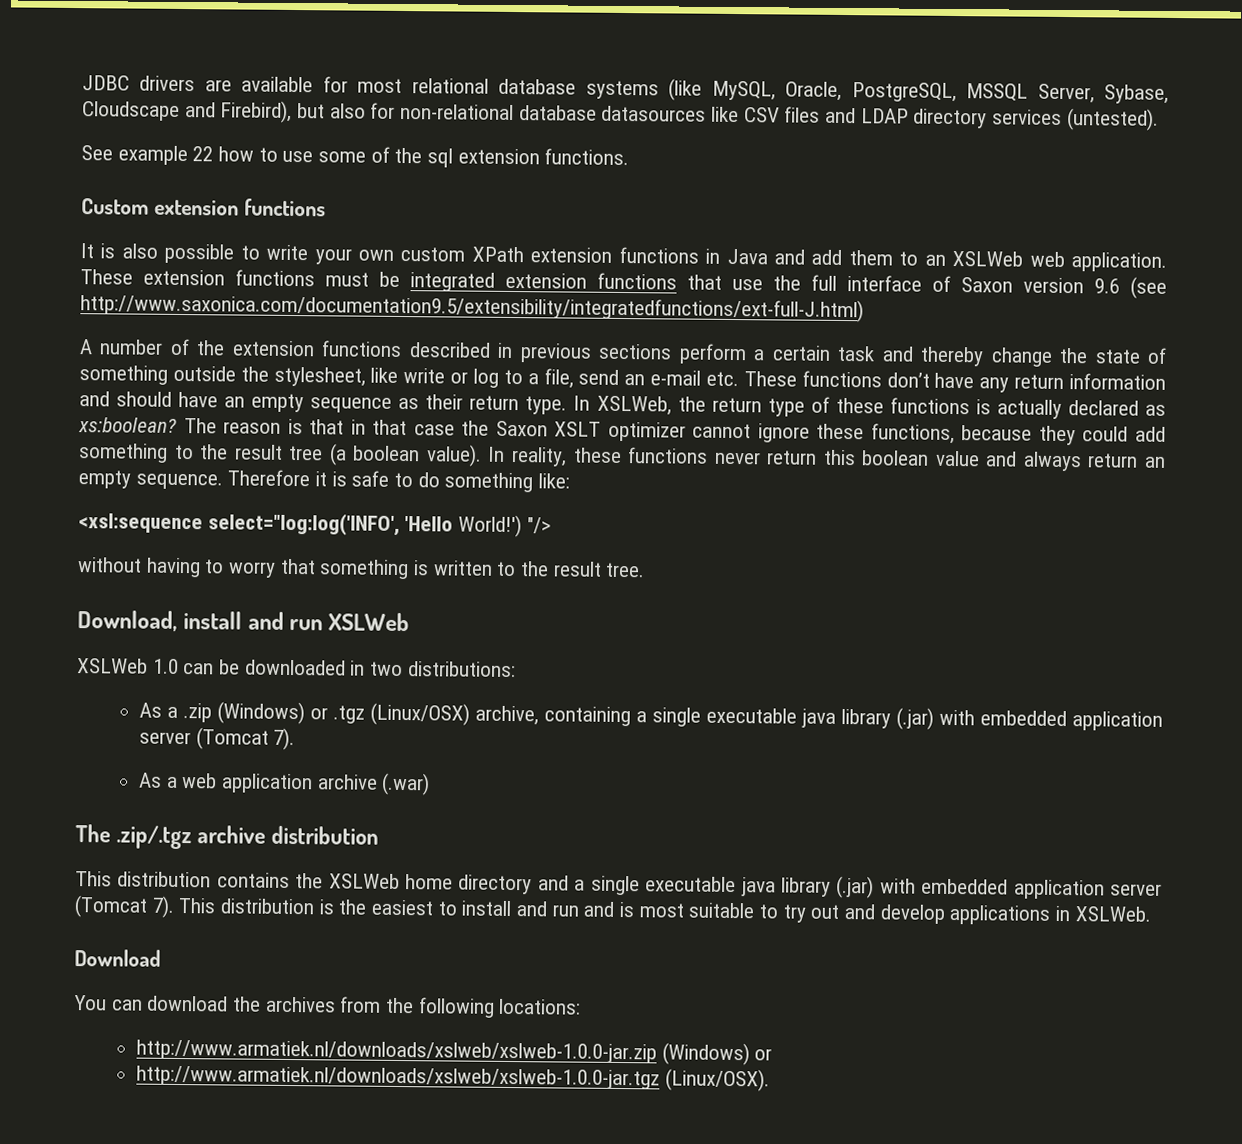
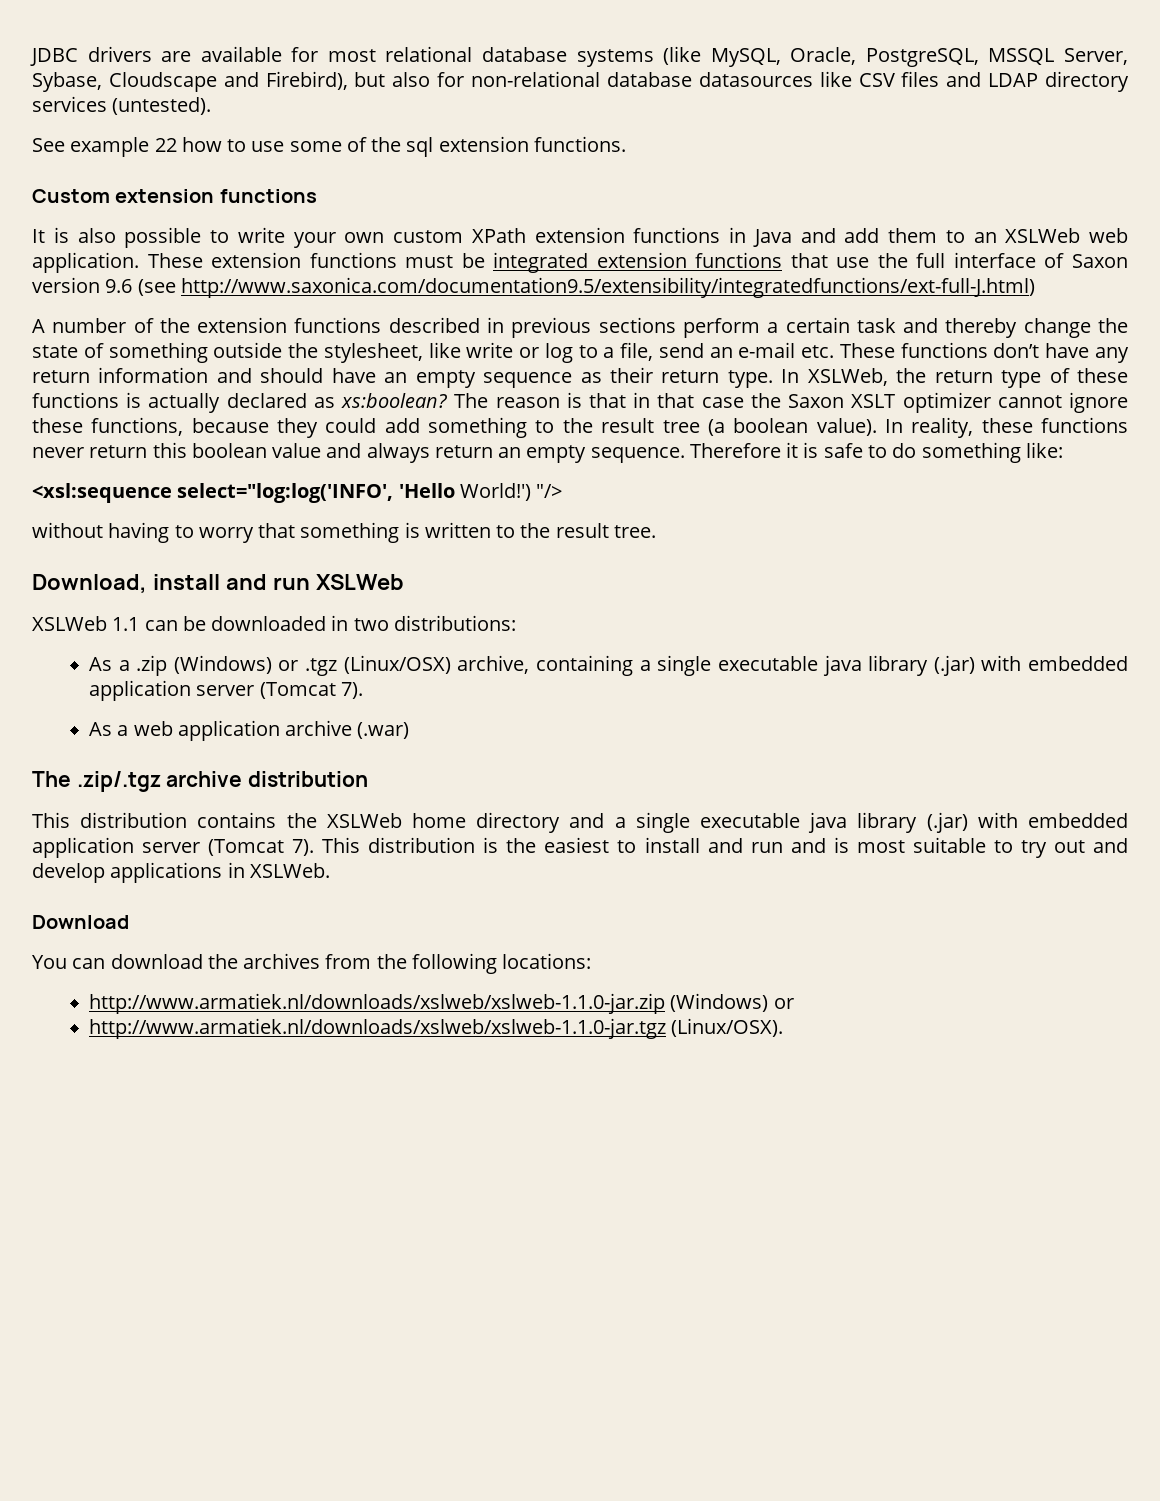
- XSLWeb 1.0 can be downloaded in two distributions:
+ XSLWeb 1.1 can be downloaded in two distributions:
- http://www.armatiek.nl/downloads/xslweb/xslweb-1.0.0-jar.zip (Windows) or
+ http://www.armatiek.nl/downloads/xslweb/xslweb-1.1.0-jar.zip (Windows) or
- http://www.armatiek.nl/downloads/xslweb/xslweb-1.0.0-jar.tgz (Linux/OSX).
+ http://www.armatiek.nl/downloads/xslweb/xslweb-1.1.0-jar.tgz (Linux/OSX).

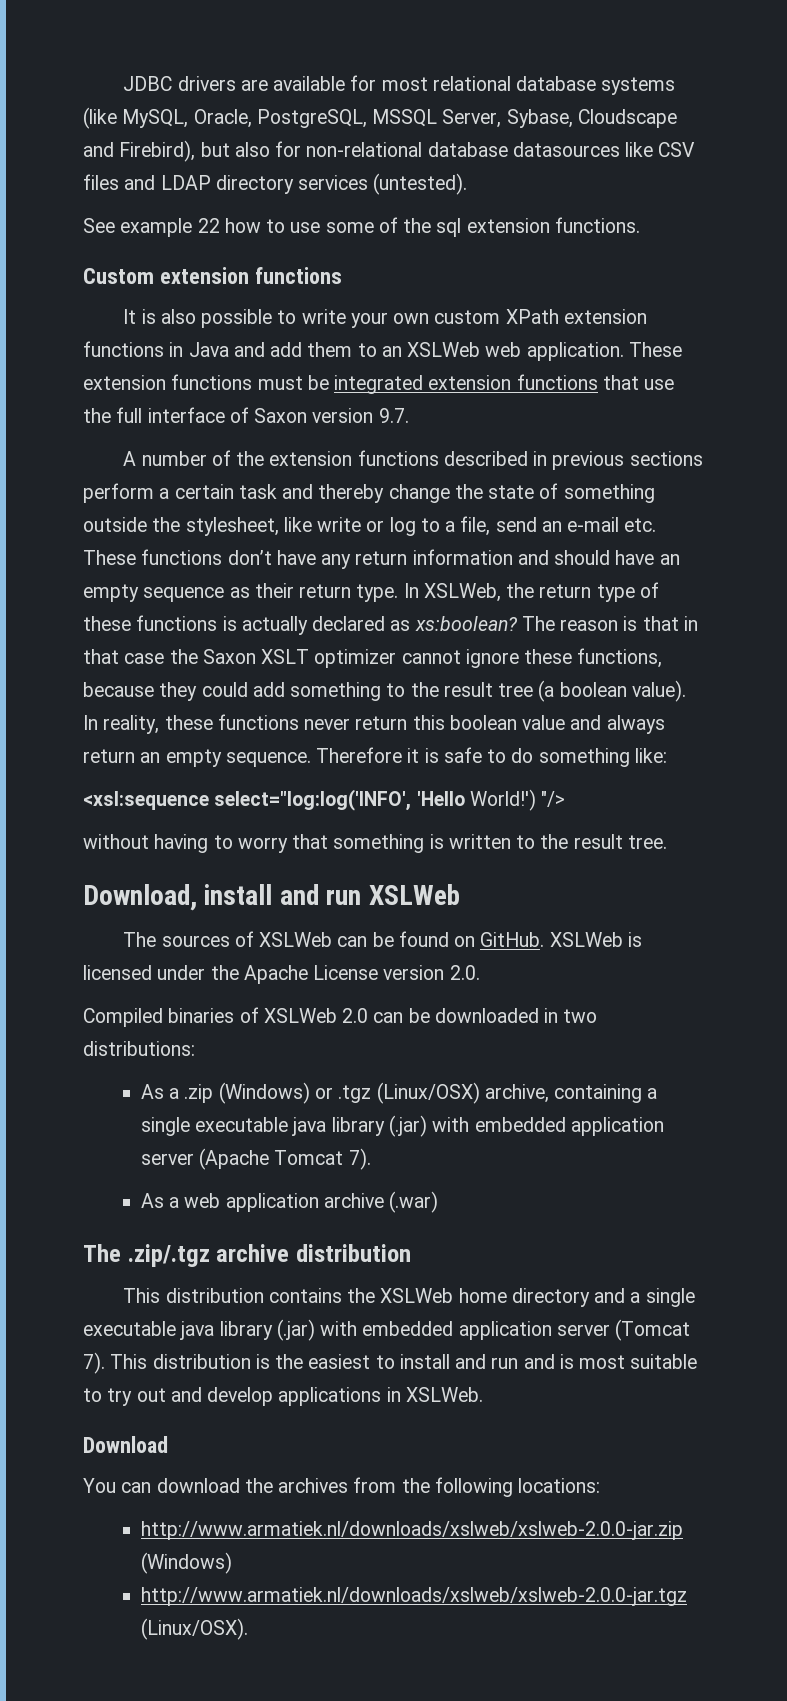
- These extension functions must be integrated extension functions that use the full interface of Saxon version 9.6 (see http://www.saxonica.com/documentation9.5/extensibility/integratedfunctions/ext-full-J.html)
+ These extension functions must be integrated extension functions that use the full interface of Saxon version 9.7.
- XSLWeb 1.1 can be downloaded in two distributions:
+ The sources of XSLWeb can be found on GitHub. XSLWeb is licensed under the Apache License version 2.0.
+ Compiled binaries of XSLWeb 2.0 can be downloaded in two distributions:
- As a .zip (Windows) or .tgz (Linux/OSX) archive, containing a single executable java library (.jar) with embedded application server (Tomcat 7).
+ As a .zip (Windows) or .tgz (Linux/OSX) archive, containing a single executable java library (.jar) with embedded application server (Apache Tomcat 7).
- http://www.armatiek.nl/downloads/xslweb/xslweb-1.1.0-jar.zip (Windows) or
- http://www.armatiek.nl/downloads/xslweb/xslweb-1.1.0-jar.tgz (Linux/OSX).
+ http://www.armatiek.nl/downloads/xslweb/xslweb-2.0.0-jar.zip (Windows)
+ http://www.armatiek.nl/downloads/xslweb/xslweb-2.0.0-jar.tgz (Linux/OSX).

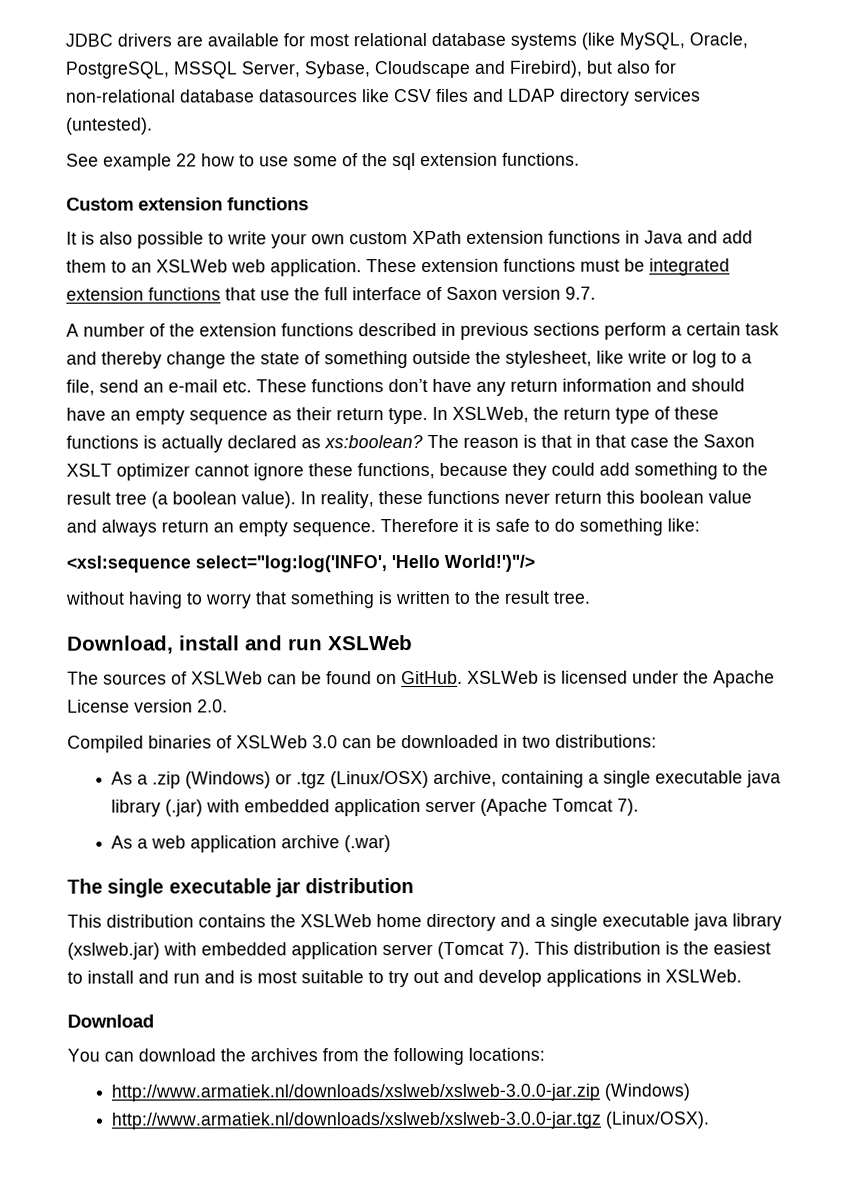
- <xsl:sequence select="log:log('INFO', 'Hello World!') "/>
+ <xsl:sequence select="log:log('INFO', 'Hello World!')"/>
- Compiled binaries of XSLWeb 2.0 can be downloaded in two distributions:
+ Compiled binaries of XSLWeb 3.0 can be downloaded in two distributions:
- The .zip/.tgz archive distribution
+ The single executable jar distribution
- This distribution contains the XSLWeb home directory and a single executable java library (.jar) with embedded application server (Tomcat 7).
+ This distribution contains the XSLWeb home directory and a single executable java library (xslweb.jar) with embedded application server (Tomcat 7).
- http://www.armatiek.nl/downloads/xslweb/xslweb-2.0.0-jar.zip (Windows)
+ http://www.armatiek.nl/downloads/xslweb/xslweb-3.0.0-jar.zip (Windows)
- http://www.armatiek.nl/downloads/xslweb/xslweb-2.0.0-jar.tgz (Linux/OSX).
+ http://www.armatiek.nl/downloads/xslweb/xslweb-3.0.0-jar.tgz (Linux/OSX).

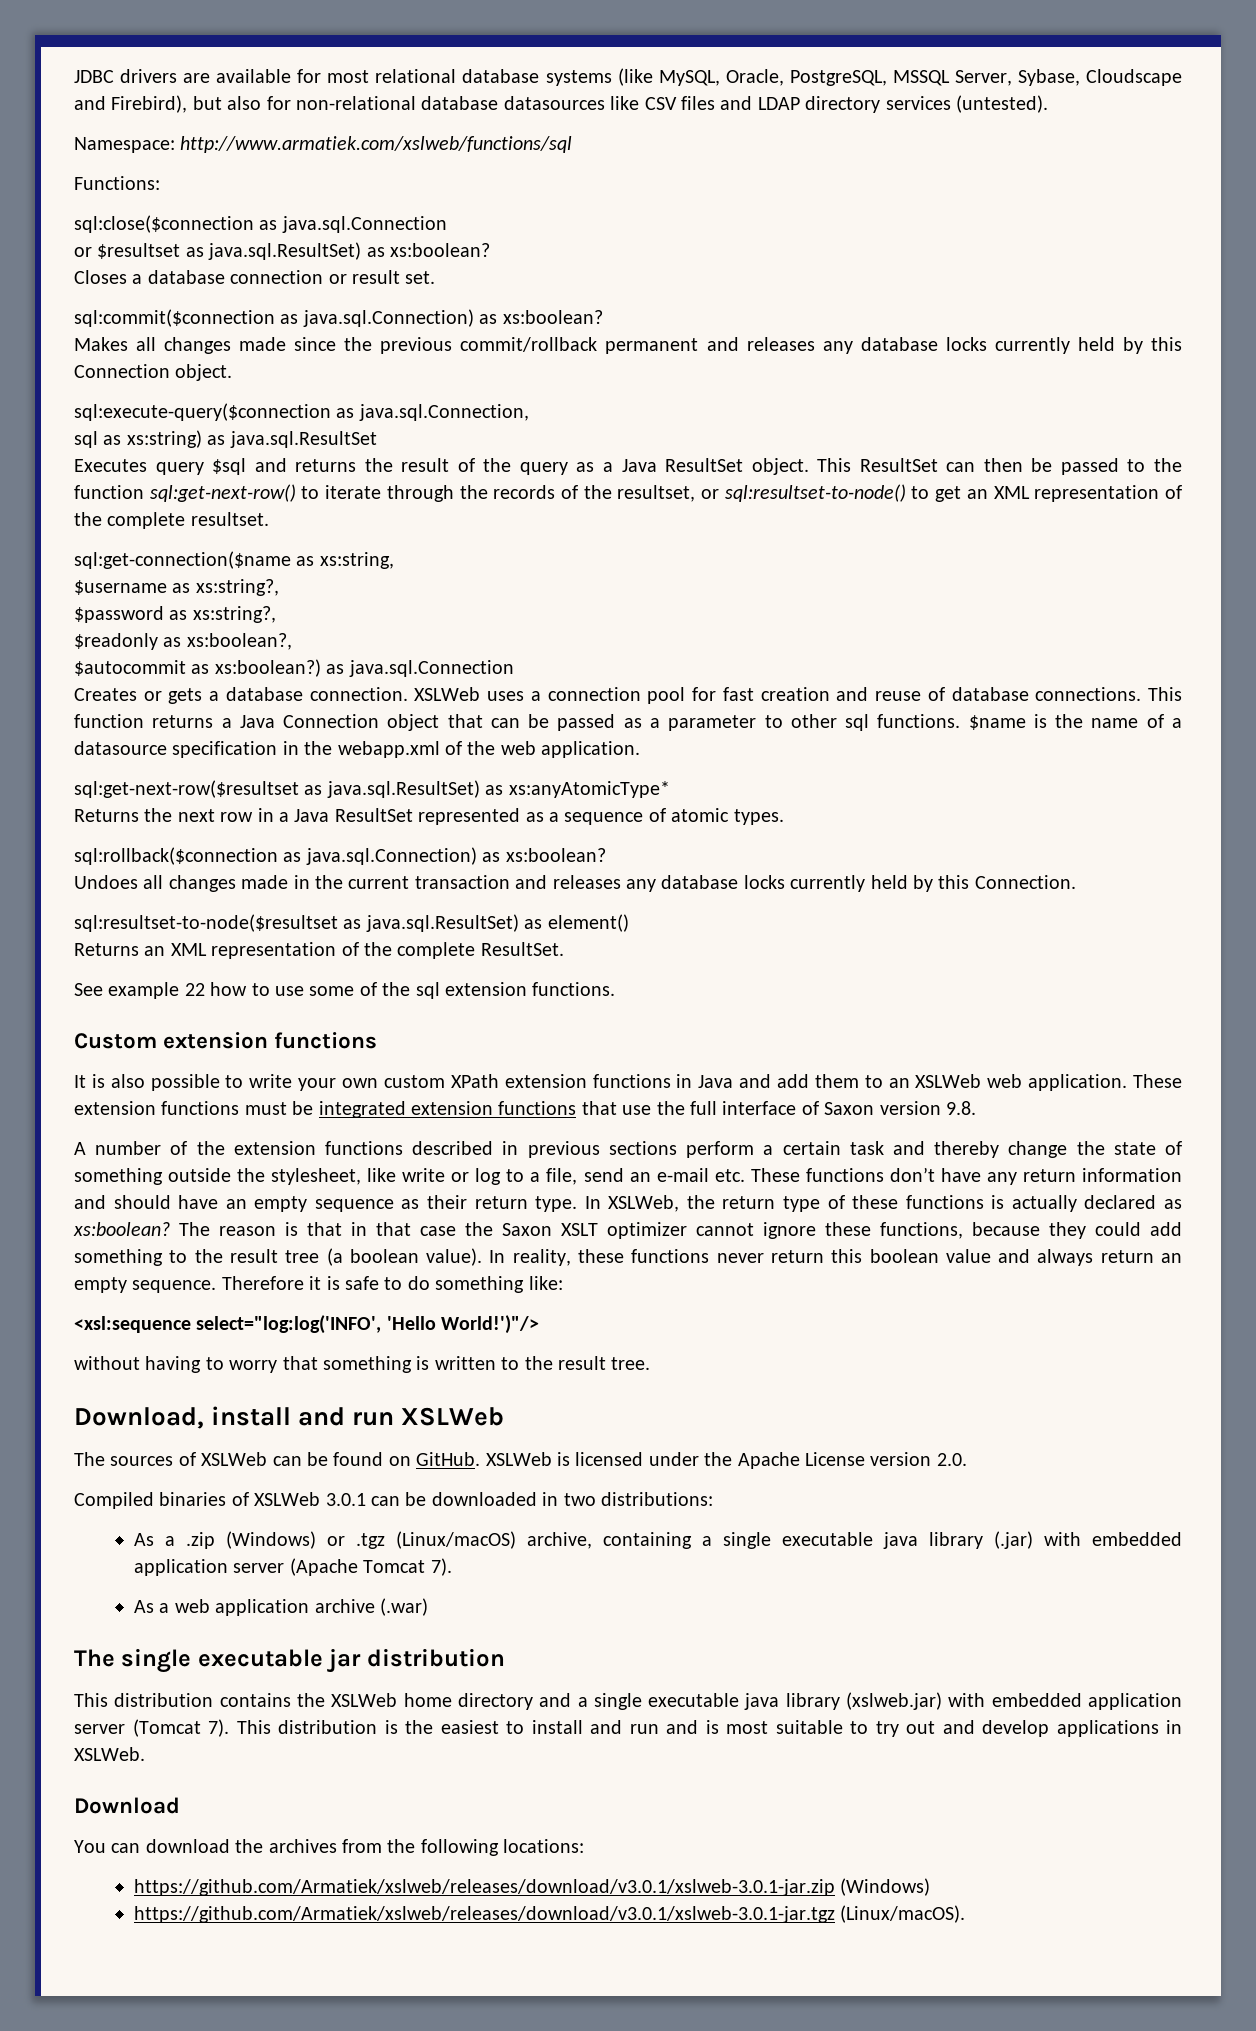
+ Namespace: http://www.armatiek.com/xslweb/functions/sql
+ Functions:
+ sql:close($connection as java.sql.Connection
+ or $resultset as java.sql.ResultSet) as xs:boolean?
+ Closes a database connection or result set.
+ sql:commit($connection as java.sql.Connection) as xs:boolean?
+ Makes all changes made since the previous commit/rollback permanent and releases any database locks currently held by this Connection object.
+ sql:execute-query($connection as java.sql.Connection,
+ sql as xs:string) as java.sql.ResultSet
+ Executes query $sql and returns the result of the query as a Java ResultSet object. This ResultSet can then be passed to the function sql:get-next-row() to iterate through the records of the resultset, or sql:resultset-to-node() to get an XML representation of the complete resultset.
+ sql:get-connection($name as xs:string,
+ $username as xs:string?,
+ $password as xs:string?,
+ $readonly as xs:boolean?,
+ $autocommit as xs:boolean?) as java.sql.Connection
+ Creates or gets a database connection. XSLWeb uses a connection pool for fast creation and reuse of database connections. This function returns a Java Connection object that can be passed as a parameter to other sql functions. $name is the name of a datasource specification in the webapp.xml of the web application.
+ sql:get-next-row($resultset as java.sql.ResultSet) as xs:anyAtomicType*
+ Returns the next row in a Java ResultSet represented as a sequence of atomic types.
+ sql:rollback($connection as java.sql.Connection) as xs:boolean?
+ Undoes all changes made in the current transaction and releases any database locks currently held by this Connection.
+ sql:resultset-to-node($resultset as java.sql.ResultSet) as element()
+ Returns an XML representation of the complete ResultSet.
- These extension functions must be integrated extension functions that use the full interface of Saxon version 9.7.
+ These extension functions must be integrated extension functions that use the full interface of Saxon version 9.8.
- Compiled binaries of XSLWeb 3.0 can be downloaded in two distributions:
+ Compiled binaries of XSLWeb 3.0.1 can be downloaded in two distributions:
- As a .zip (Windows) or .tgz (Linux/OSX) archive, containing a single executable java library (.jar) with embedded application server (Apache Tomcat 7).
+ As a .zip (Windows) or .tgz (Linux/macOS) archive, containing a single executable java library (.jar) with embedded application server (Apache Tomcat 7).
- http://www.armatiek.nl/downloads/xslweb/xslweb-3.0.0-jar.zip (Windows)
+ https://github.com/Armatiek/xslweb/releases/download/v3.0.1/xslweb-3.0.1-jar.zip (Windows)
- http://www.armatiek.nl/downloads/xslweb/xslweb-3.0.0-jar.tgz (Linux/OSX).
+ https://github.com/Armatiek/xslweb/releases/download/v3.0.1/xslweb-3.0.1-jar.tgz (Linux/macOS).

